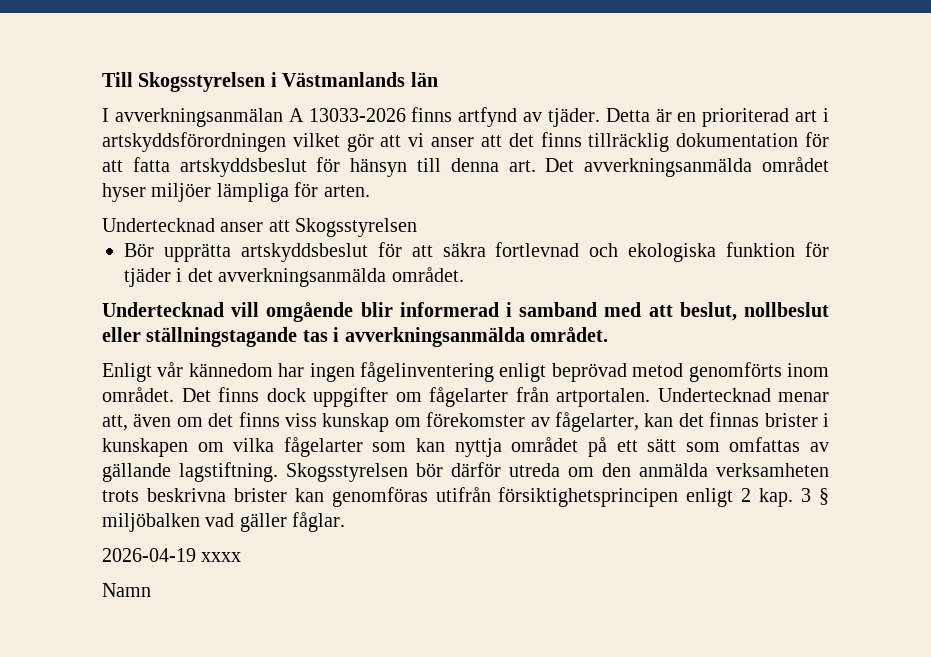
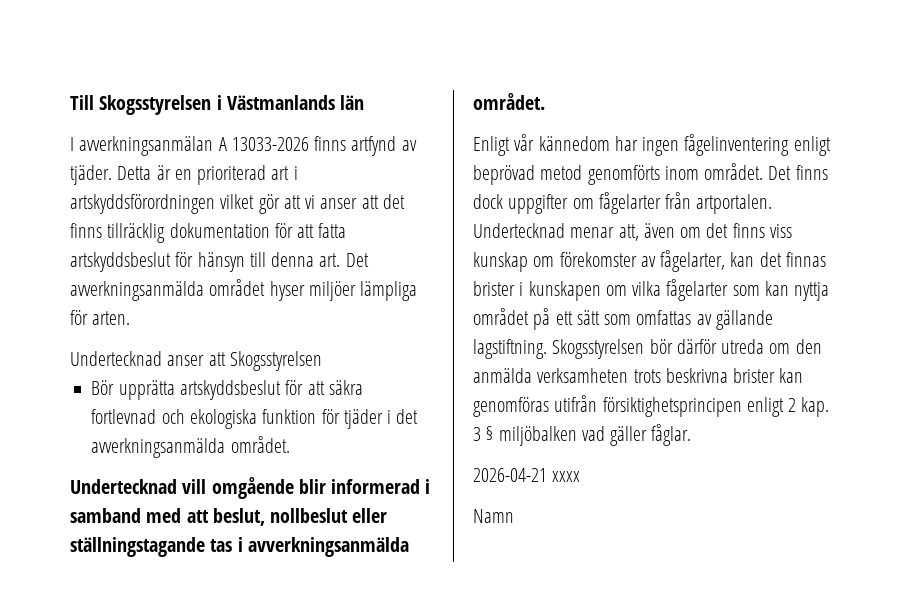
- 2026-04-19 xxxx
+ 2026-04-21 xxxx

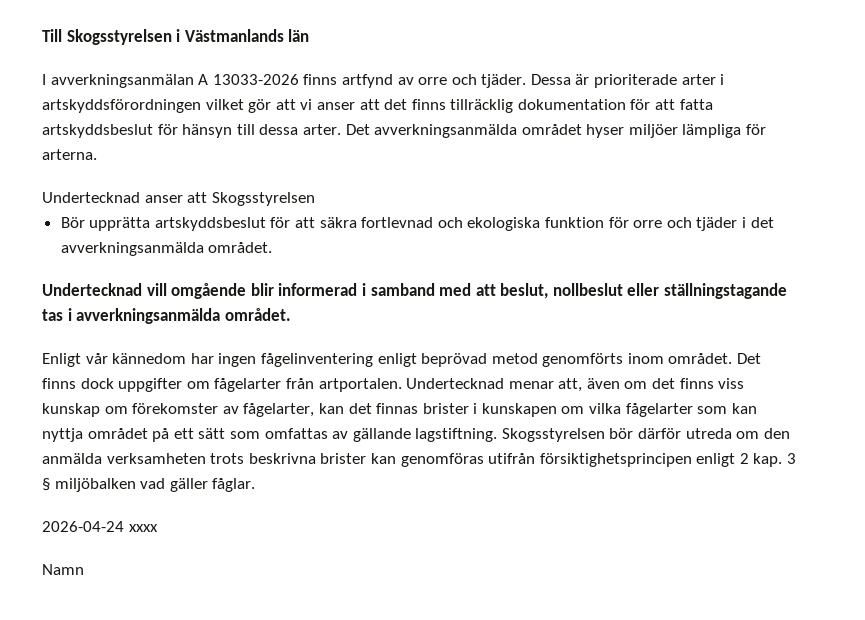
- I avverkningsanmälan A 13033-2026 finns artfynd av tjäder. Detta är en prioriterad art i artskyddsförordningen vilket gör att vi anser att det finns tillräcklig dokumentation för att fatta artskyddsbeslut för hänsyn till denna art. Det avverkningsanmälda området hyser miljöer lämpliga för arten.
+ I avverkningsanmälan A 13033-2026 finns artfynd av orre och tjäder. Dessa är prioriterade arter i artskyddsförordningen vilket gör att vi anser att det finns tillräcklig dokumentation för att fatta artskyddsbeslut för hänsyn till dessa arter. Det avverkningsanmälda området hyser miljöer lämpliga för arterna.
- Bör upprätta artskyddsbeslut för att säkra fortlevnad och ekologiska funktion för tjäder i det avverkningsanmälda området.
+ Bör upprätta artskyddsbeslut för att säkra fortlevnad och ekologiska funktion för orre och tjäder i det avverkningsanmälda området.
- 2026-04-21 xxxx
+ 2026-04-24 xxxx

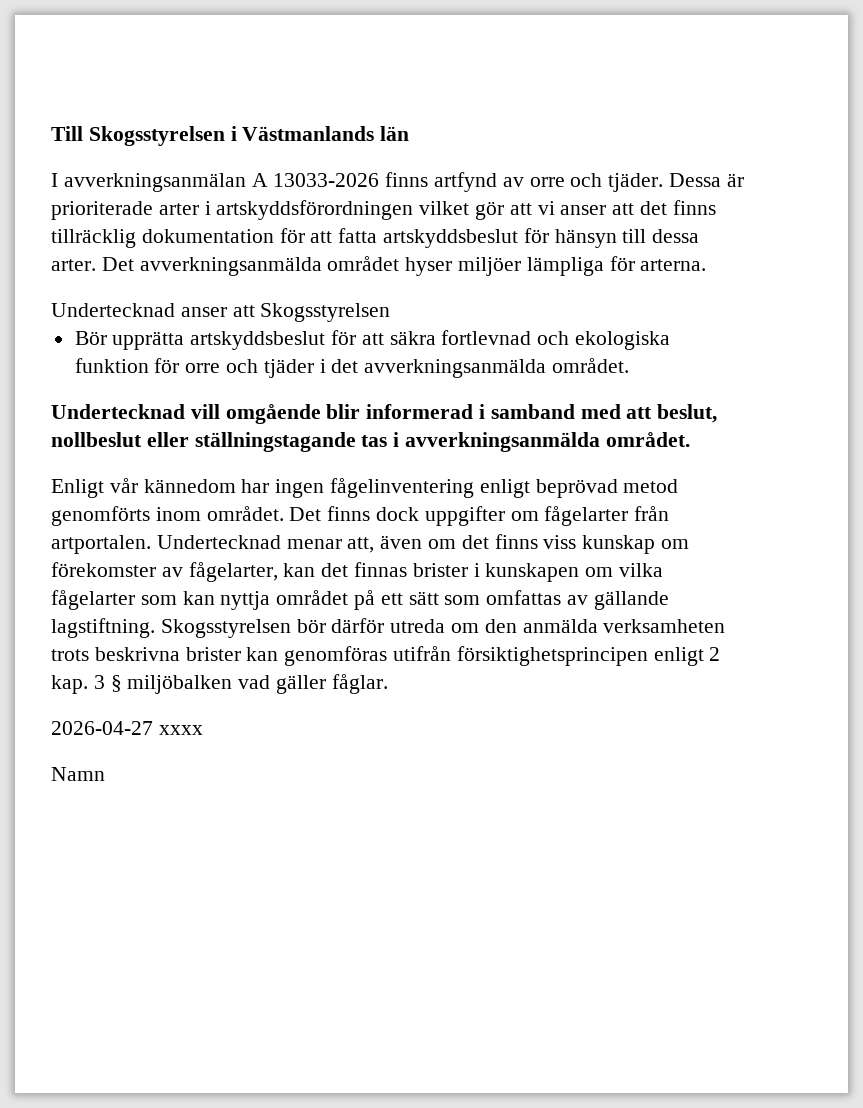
- 2026-04-24 xxxx
+ 2026-04-27 xxxx

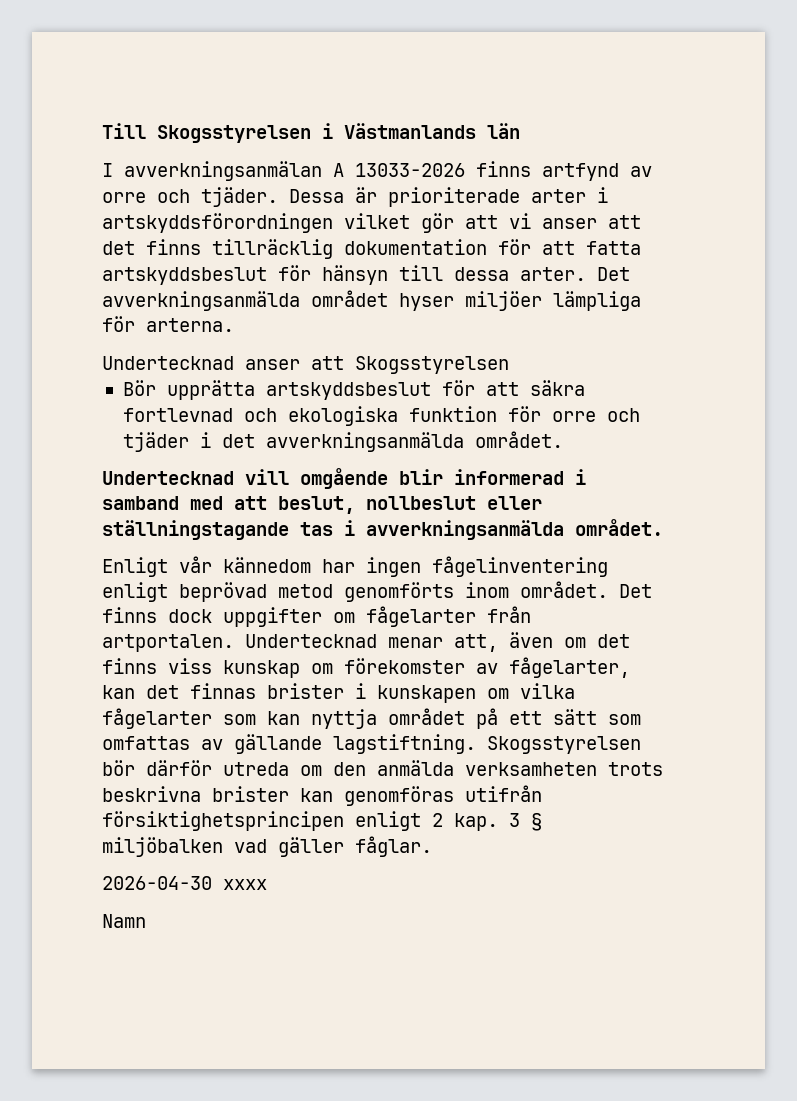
- 2026-04-27 xxxx
+ 2026-04-30 xxxx

